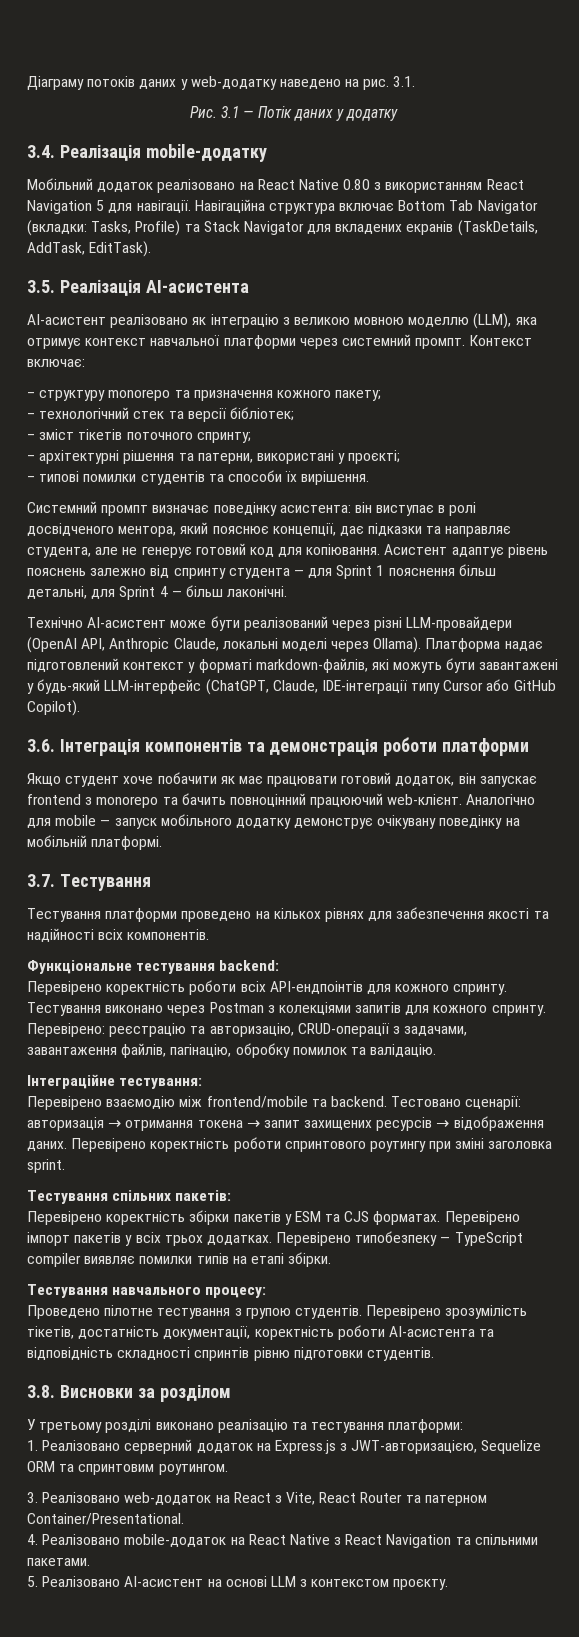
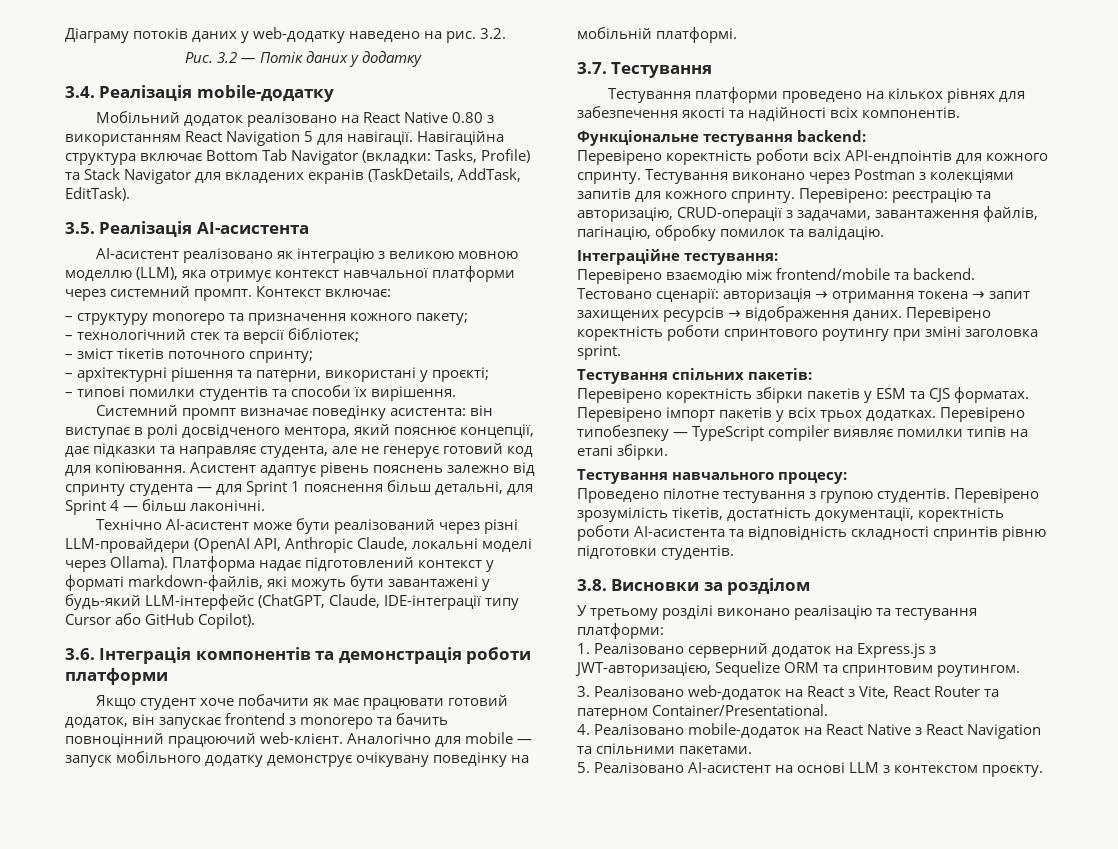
- 3.1.
+ 3.2.
- Рис. 3.1 — Потік даних у додатку
+ Рис. 3.2 — Потік даних у додатку

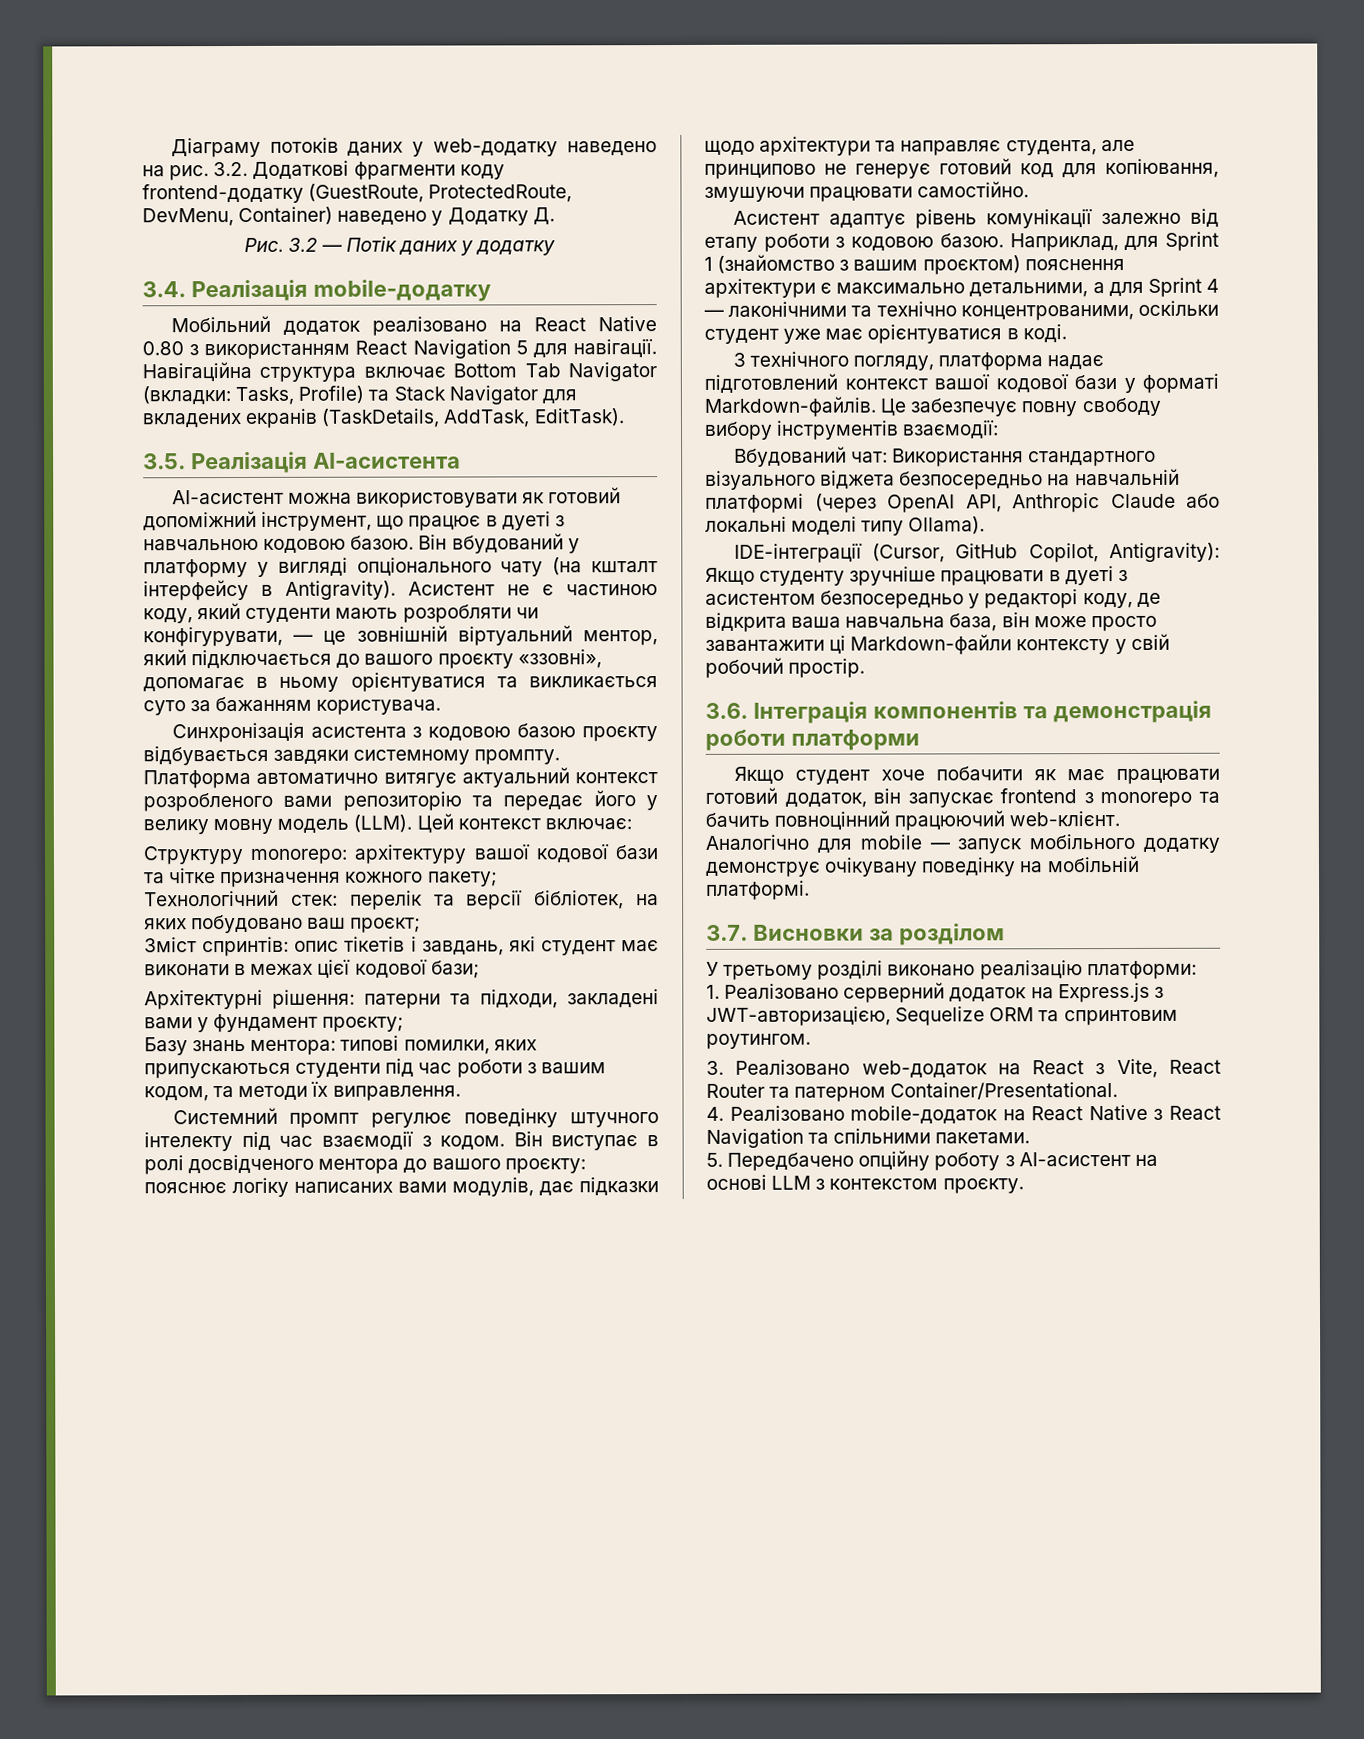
- 3.2.
+ 3.2. Додаткові фрагменти коду frontend-додатку (GuestRoute, ProtectedRoute, DevMenu, Container) наведено у Додатку Д.
- AI-асистент реалізовано як інтеграцію з великою мовною моделлю (LLM), яка отримує контекст навчальної платформи через системний промпт. Контекст включає:
- – структуру monorepo та призначення кожного пакету;
- – технологічний стек та версії бібліотек;
- – зміст тікетів поточного спринту;
- – архітектурні рішення та патерни, використані у проєкті;
- – типові помилки студентів та способи їх вирішення.
- Системний промпт визначає поведінку асистента: він виступає в ролі досвідченого ментора, який пояснює концепції, дає підказки та направляє студента, але не генерує готовий код для копіювання. Асистент адаптує рівень пояснень залежно від спринту студента — для Sprint 1 пояснення більш детальні, для Sprint 4 — більш лаконічні.
- Технічно AI-асистент може бути реалізований через різні LLM-провайдери (OpenAI API, Anthropic Claude, локальні моделі через Ollama). Платформа надає підготовлений контекст у форматі markdown-файлів, які можуть бути завантажені у будь-який LLM-інтерфейс (ChatGPT, Claude, IDE-інтеграції типу Cursor або GitHub Copilot).
+ AI-асистент можна використовувати як готовий допоміжний інструмент, що працює в дуеті з навчальною кодовою базою. Він вбудований у платформу у вигляді опціонального чату (на кшталт інтерфейсу в Antigravity). Асистент не є частиною коду, який студенти мають розробляти чи конфігурувати, — це зовнішній віртуальний ментор, який підключається до вашого проєкту «ззовні», допомагає в ньому орієнтуватися та викликається суто за бажанням користувача.
+ Синхронізація асистента з кодовою базою проєкту відбувається завдяки системному промпту. Платформа автоматично витягує актуальний контекст розробленого вами репозиторію та передає його у велику мовну модель (LLM). Цей контекст включає:
+ Структуру monorepo: архітектуру вашої кодової бази та чітке призначення кожного пакету;
+ Технологічний стек: перелік та версії бібліотек, на яких побудовано ваш проєкт;
+ Зміст спринтів: опис тікетів і завдань, які студент має виконати в межах цієї кодової бази;
+ Архітектурні рішення: патерни та підходи, закладені вами у фундамент проєкту;
+ Базу знань ментора: типові помилки, яких припускаються студенти під час роботи з вашим кодом, та методи їх виправлення.
+ Системний промпт регулює поведінку штучного інтелекту під час взаємодії з кодом. Він виступає в ролі досвідченого ментора до вашого проєкту: пояснює логіку написаних вами модулів, дає підказки щодо архітектури та направляє студента, але принципово не генерує готовий код для копіювання, змушуючи працювати самостійно.
+ Асистент адаптує рівень комунікації залежно від етапу роботи з кодовою базою. Наприклад, для Sprint 1 (знайомство з вашим проєктом) пояснення архітектури є максимально детальними, а для Sprint 4 — лаконічними та технічно концентрованими, оскільки студент уже має орієнтуватися в коді.
+ З технічного погляду, платформа надає підготовлений контекст вашої кодової бази у форматі Markdown-файлів. Це забезпечує повну свободу вибору інструментів взаємодії:
+ Вбудований чат: Використання стандартного візуального віджета безпосередньо на навчальній платформі (через OpenAI API, Anthropic Claude або локальні моделі типу Ollama).
+ IDE-інтеграції (Cursor, GitHub Copilot, Antigravity): Якщо студенту зручніше працювати в дуеті з асистентом безпосередньо у редакторі коду, де відкрита ваша навчальна база, він може просто завантажити ці Markdown-файли контексту у свій робочий простір.
- 3.7. Тестування
- Тестування платформи проведено на кількох рівнях для забезпечення якості та надійності всіх компонентів.
- Функціональне тестування backend:
- Перевірено коректність роботи всіх API-ендпоінтів для кожного спринту. Тестування виконано через Postman з колекціями запитів для кожного спринту. Перевірено: реєстрацію та авторизацію, CRUD-операції з задачами, завантаження файлів, пагінацію, обробку помилок та валідацію.
- Інтеграційне тестування:
- Перевірено взаємодію між frontend/mobile та backend. Тестовано сценарії: авторизація → отримання токена → запит захищених ресурсів → відображення даних. Перевірено коректність роботи спринтового роутингу при зміні заголовка sprint.
- Тестування спільних пакетів:
- Перевірено коректність збірки пакетів у ESM та CJS форматах. Перевірено імпорт пакетів у всіх трьох додатках. Перевірено типобезпеку — TypeScript compiler виявляє помилки типів на етапі збірки.
- Тестування навчального процесу:
- Проведено пілотне тестування з групою студентів. Перевірено зрозумілість тікетів, достатність документації, коректність роботи AI-асистента та відповідність складності спринтів рівню підготовки студентів.
- 3.8. Висновки за розділом
+ 3.7. Висновки за розділом
- У третьому розділі виконано реалізацію та тестування платформи:
+ У третьому розділі виконано реалізацію платформи:
- 5. Реалізовано AI-асистент на основі LLM з контекстом проєкту.
+ 5. Передбачено опційну роботу з AI-асистент на основі LLM з контекстом проєкту.

